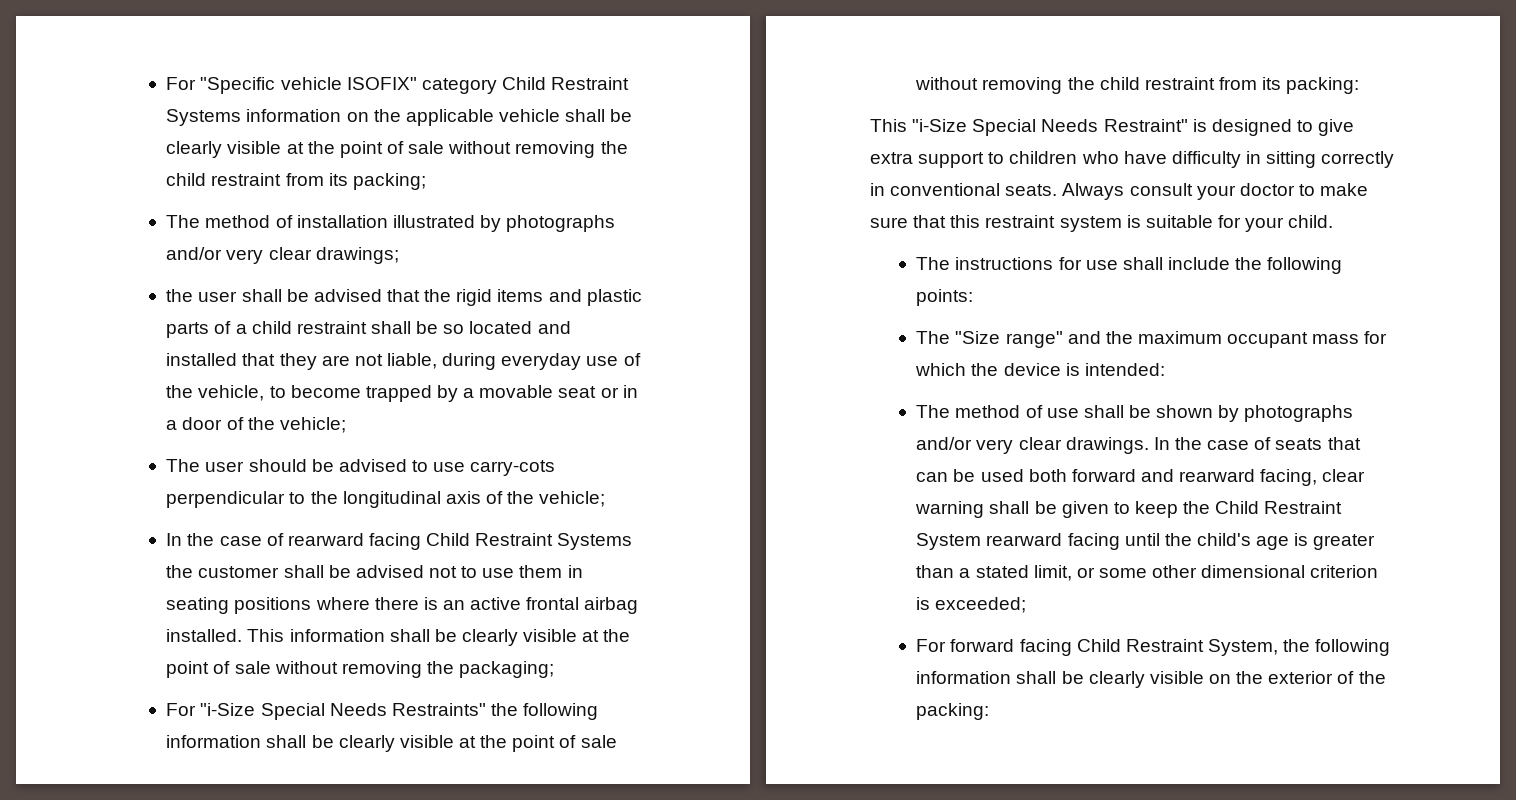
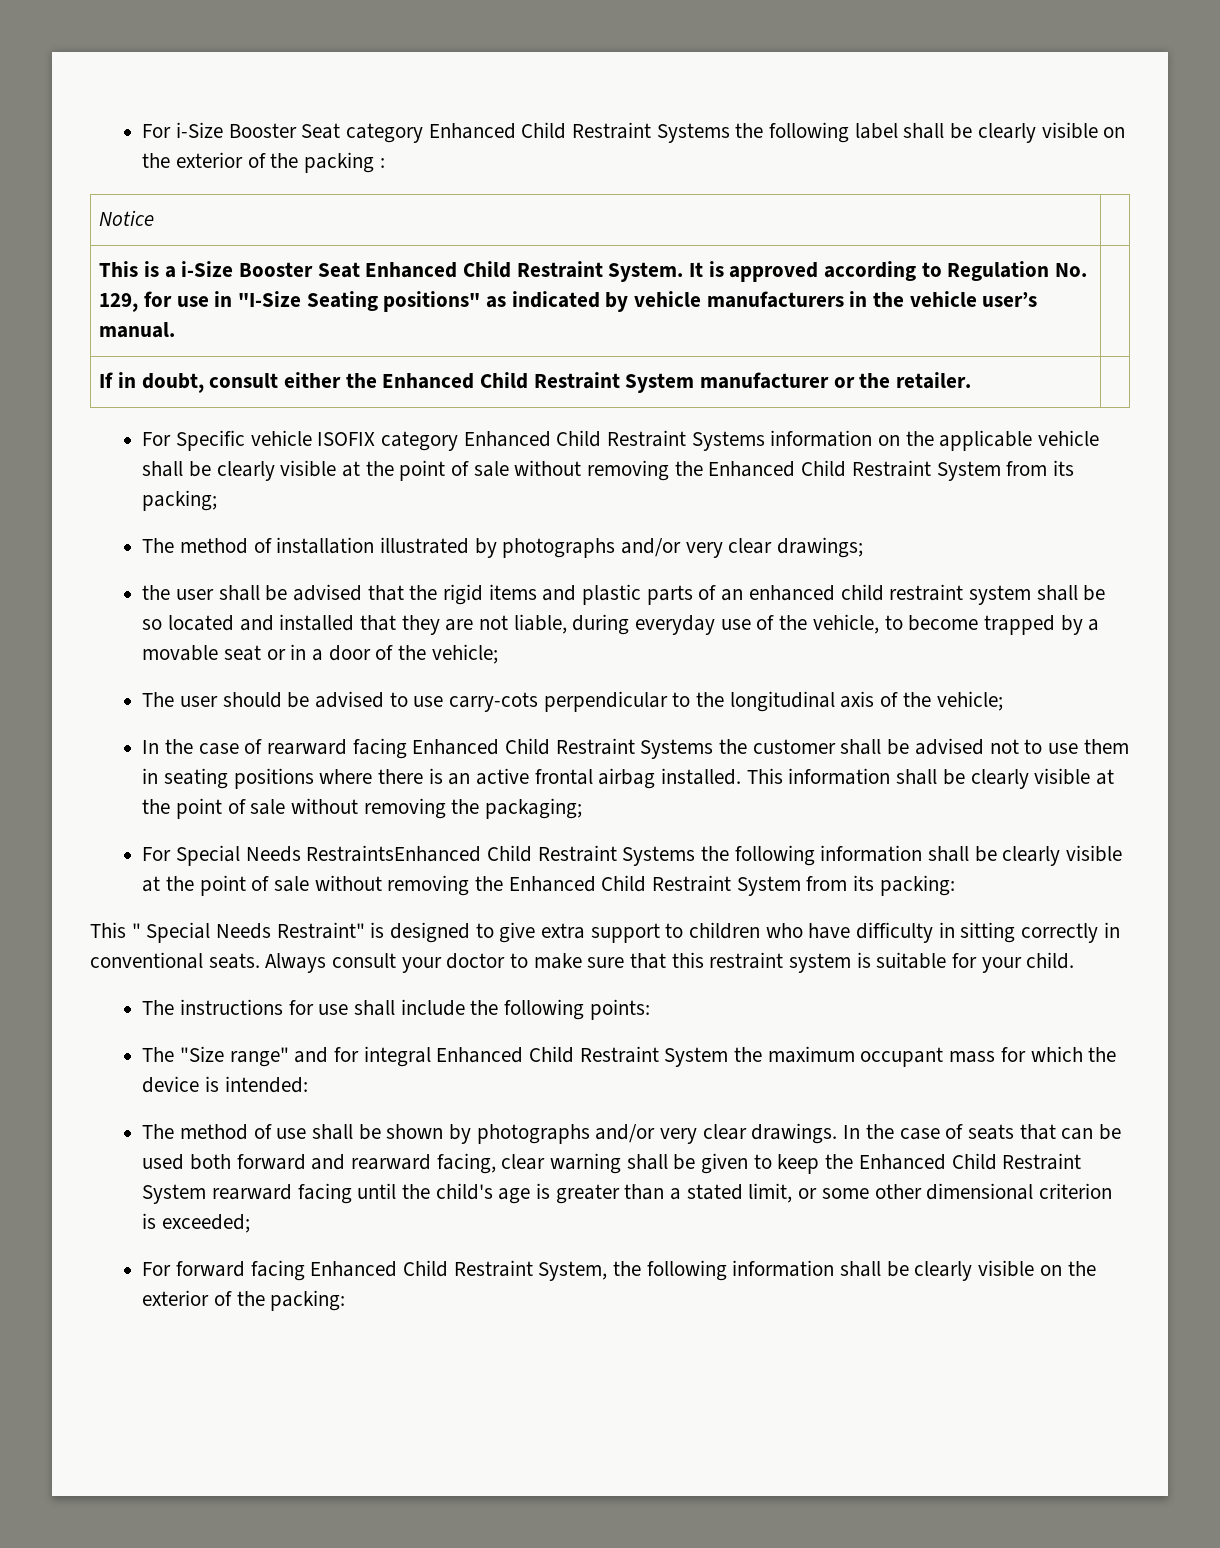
- For "Specific vehicle ISOFIX" category Child Restraint Systems information on the applicable vehicle shall be clearly visible at the point of sale without removing the child restraint from its packing;
+ For i-Size Booster Seat category Enhanced Child Restraint Systems the following label shall be clearly visible on the exterior of the packing :
+ Notice |
+ This is a i-Size Booster Seat Enhanced Child Restraint System. It is approved according to Regulation No. 129, for use in "I-Size Seating positions" as indicated by vehicle manufacturers in the vehicle user’s manual. |
+ If in doubt, consult either the Enhanced Child Restraint System manufacturer or the retailer. |
+ For Specific vehicle ISOFIX category Enhanced Child Restraint Systems information on the applicable vehicle shall be clearly visible at the point of sale without removing the Enhanced Child Restraint System from its packing;
- the user shall be advised that the rigid items and plastic parts of a child restraint shall be so located and installed that they are not liable, during everyday use of the vehicle, to become trapped by a movable seat or in a door of the vehicle;
+ the user shall be advised that the rigid items and plastic parts of an enhanced child restraint system shall be so located and installed that they are not liable, during everyday use of the vehicle, to become trapped by a movable seat or in a door of the vehicle;
- In the case of rearward facing Child Restraint Systems the customer shall be advised not to use them in seating positions where there is an active frontal airbag installed.
+ In the case of rearward facing Enhanced Child Restraint Systems the customer shall be advised not to use them in seating positions where there is an active frontal airbag installed.
- For "i-Size Special Needs Restraints" the following information shall be clearly visible at the point of sale without removing the child restraint from its packing:
+ For Special Needs RestraintsEnhanced Child Restraint Systems the following information shall be clearly visible at the point of sale without removing the Enhanced Child Restraint System from its packing:
- This "i-Size Special Needs Restraint" is designed to give extra support to children who have difficulty in sitting correctly in conventional seats.
+ This " Special Needs Restraint" is designed to give extra support to children who have difficulty in sitting correctly in conventional seats.
- The "Size range" and the maximum occupant mass for which the device is intended:
+ The "Size range" and for integral Enhanced Child Restraint System the maximum occupant mass for which the device is intended:
- In the case of seats that can be used both forward and rearward facing, clear warning shall be given to keep the Child Restraint System rearward facing until the child's age is greater than a stated limit, or some other dimensional criterion is exceeded;
+ In the case of seats that can be used both forward and rearward facing, clear warning shall be given to keep the Enhanced Child Restraint System rearward facing until the child's age is greater than a stated limit, or some other dimensional criterion is exceeded;
- For forward facing Child Restraint System, the following information shall be clearly visible on the exterior of the packing:
+ For forward facing Enhanced Child Restraint System, the following information shall be clearly visible on the exterior of the packing:

